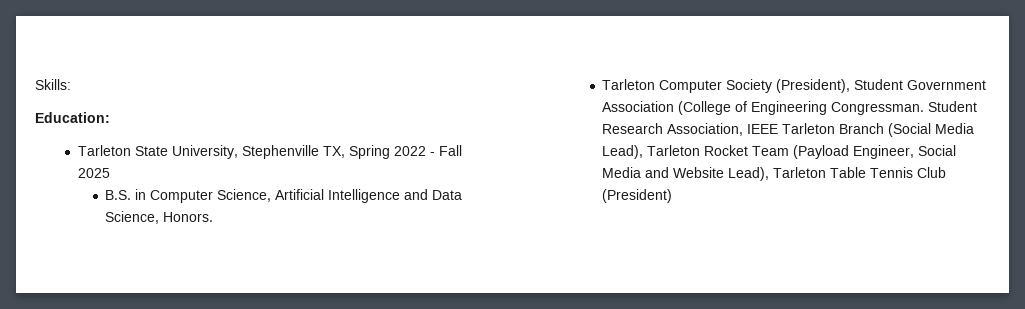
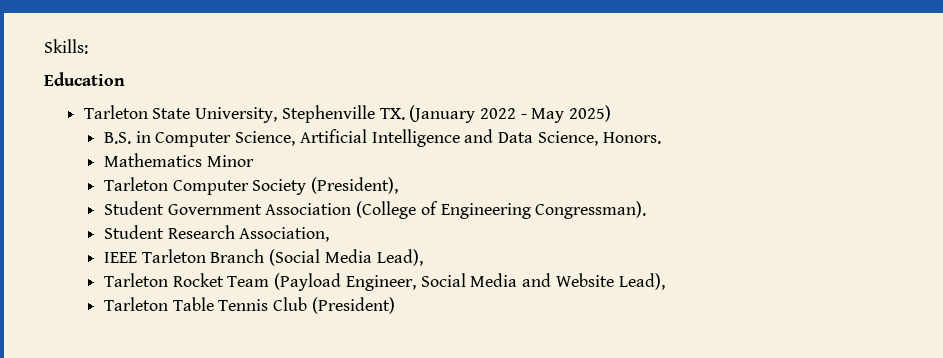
- Education:
+ Education
- Tarleton State University, Stephenville TX, Spring 2022 - Fall 2025
+ Tarleton State University, Stephenville TX. (January 2022 - May 2025)
+ Mathematics Minor
- Tarleton Computer Society (President), Student Government Association (College of Engineering Congressman. Student Research Association, IEEE Tarleton Branch (Social Media Lead), Tarleton Rocket Team (Payload Engineer, Social Media and Website Lead), Tarleton Table Tennis Club (President)
+ Tarleton Computer Society (President),
+ Student Government Association (College of Engineering Congressman).
+ Student Research Association,
+ IEEE Tarleton Branch (Social Media Lead),
+ Tarleton Rocket Team (Payload Engineer, Social Media and Website Lead),
+ Tarleton Table Tennis Club (President)

